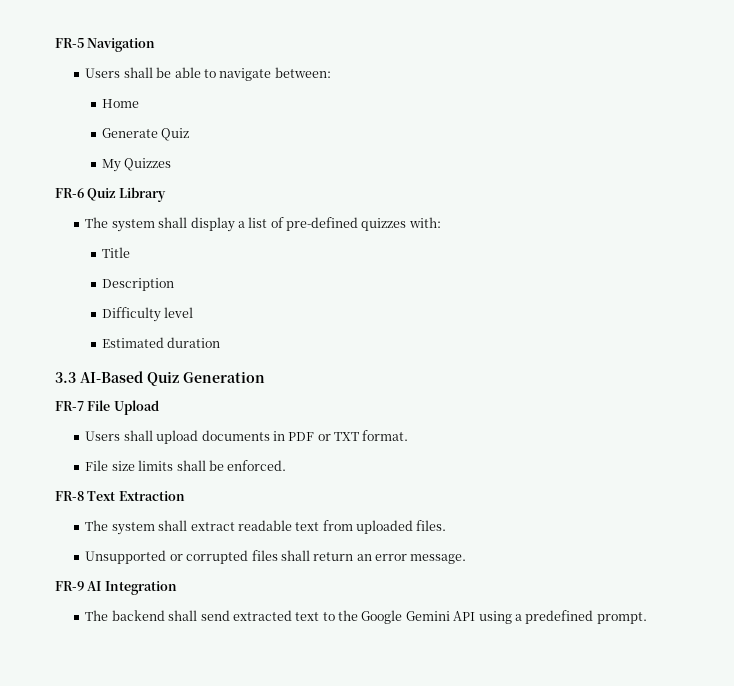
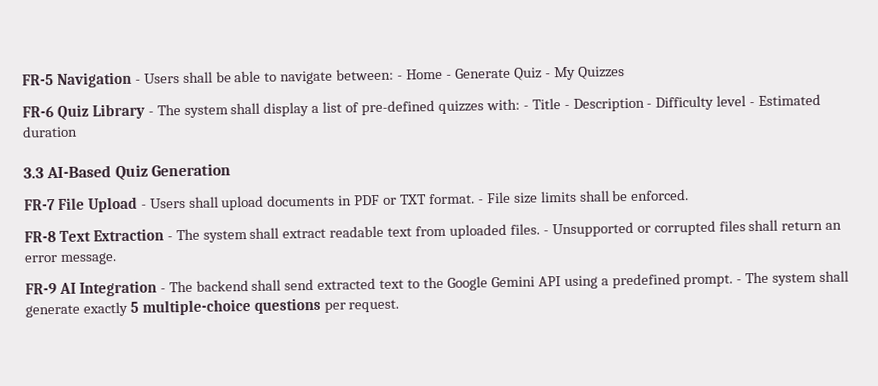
- FR-5 Navigation
- Users shall be able to navigate between:
- Home
- Generate Quiz
- My Quizzes
+ FR-5 Navigation - Users shall be able to navigate between: - Home - Generate Quiz - My Quizzes
- FR-6 Quiz Library
- The system shall display a list of pre-defined quizzes with:
- Title
- Description
- Difficulty level
- Estimated duration
+ FR-6 Quiz Library - The system shall display a list of pre-defined quizzes with: - Title - Description - Difficulty level - Estimated duration
- FR-7 File Upload
- Users shall upload documents in PDF or TXT format.
- File size limits shall be enforced.
+ FR-7 File Upload - Users shall upload documents in PDF or TXT format. - File size limits shall be enforced.
- FR-8 Text Extraction
- The system shall extract readable text from uploaded files.
- Unsupported or corrupted files shall return an error message.
+ FR-8 Text Extraction - The system shall extract readable text from uploaded files. - Unsupported or corrupted files shall return an error message.
- FR-9 AI Integration
- The backend shall send extracted text to the Google Gemini API using a predefined prompt.
+ FR-9 AI Integration - The backend shall send extracted text to the Google Gemini API using a predefined prompt.
+ - The system shall generate exactly 5 multiple-choice questions per request.

